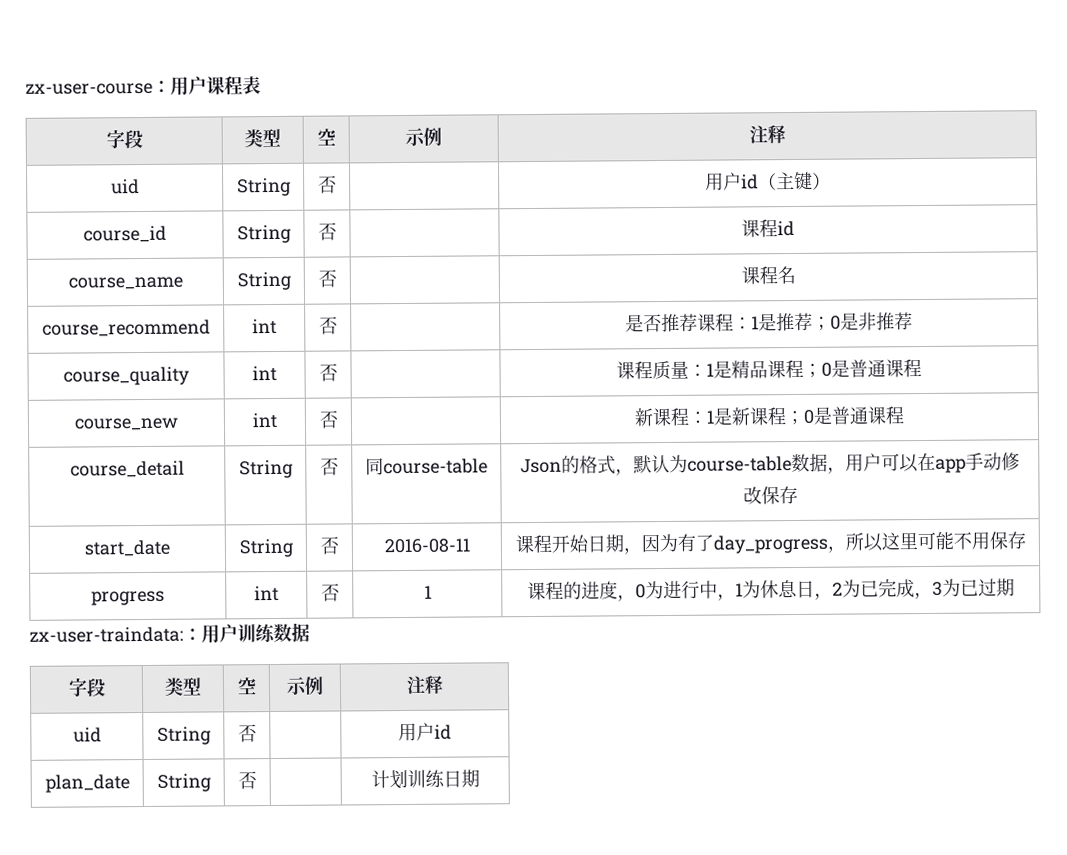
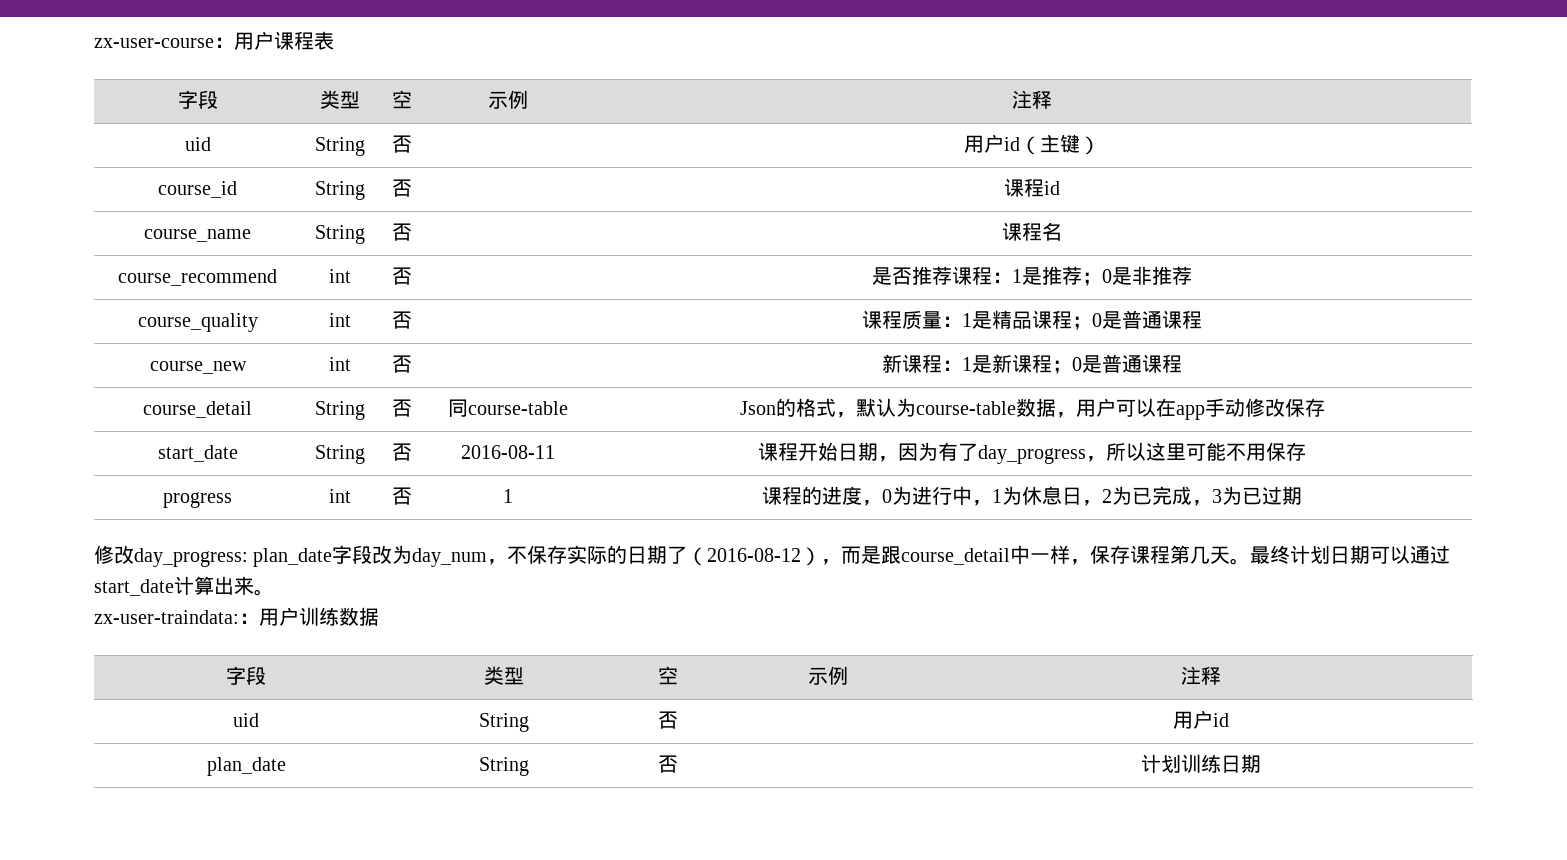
+ 修改day_progress: plan_date字段改为day_num，不保存实际的日期了（2016-08-12），而是跟course_detail中一样，保存课程第几天。最终计划日期可以通过start_date计算出来。

